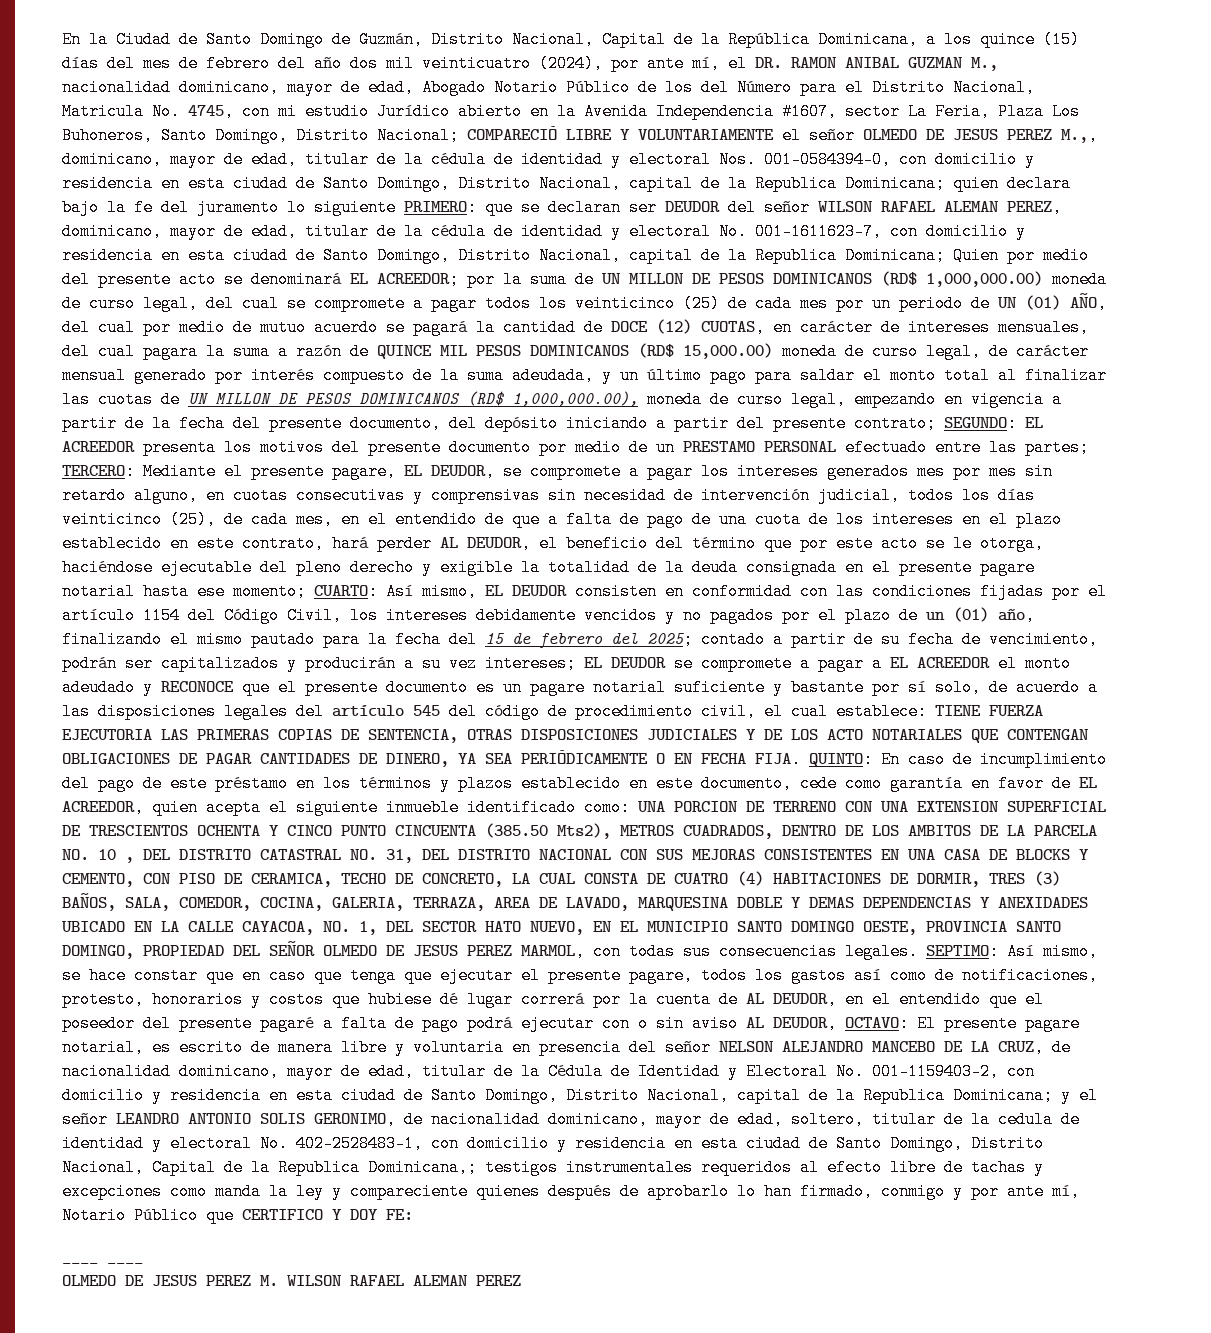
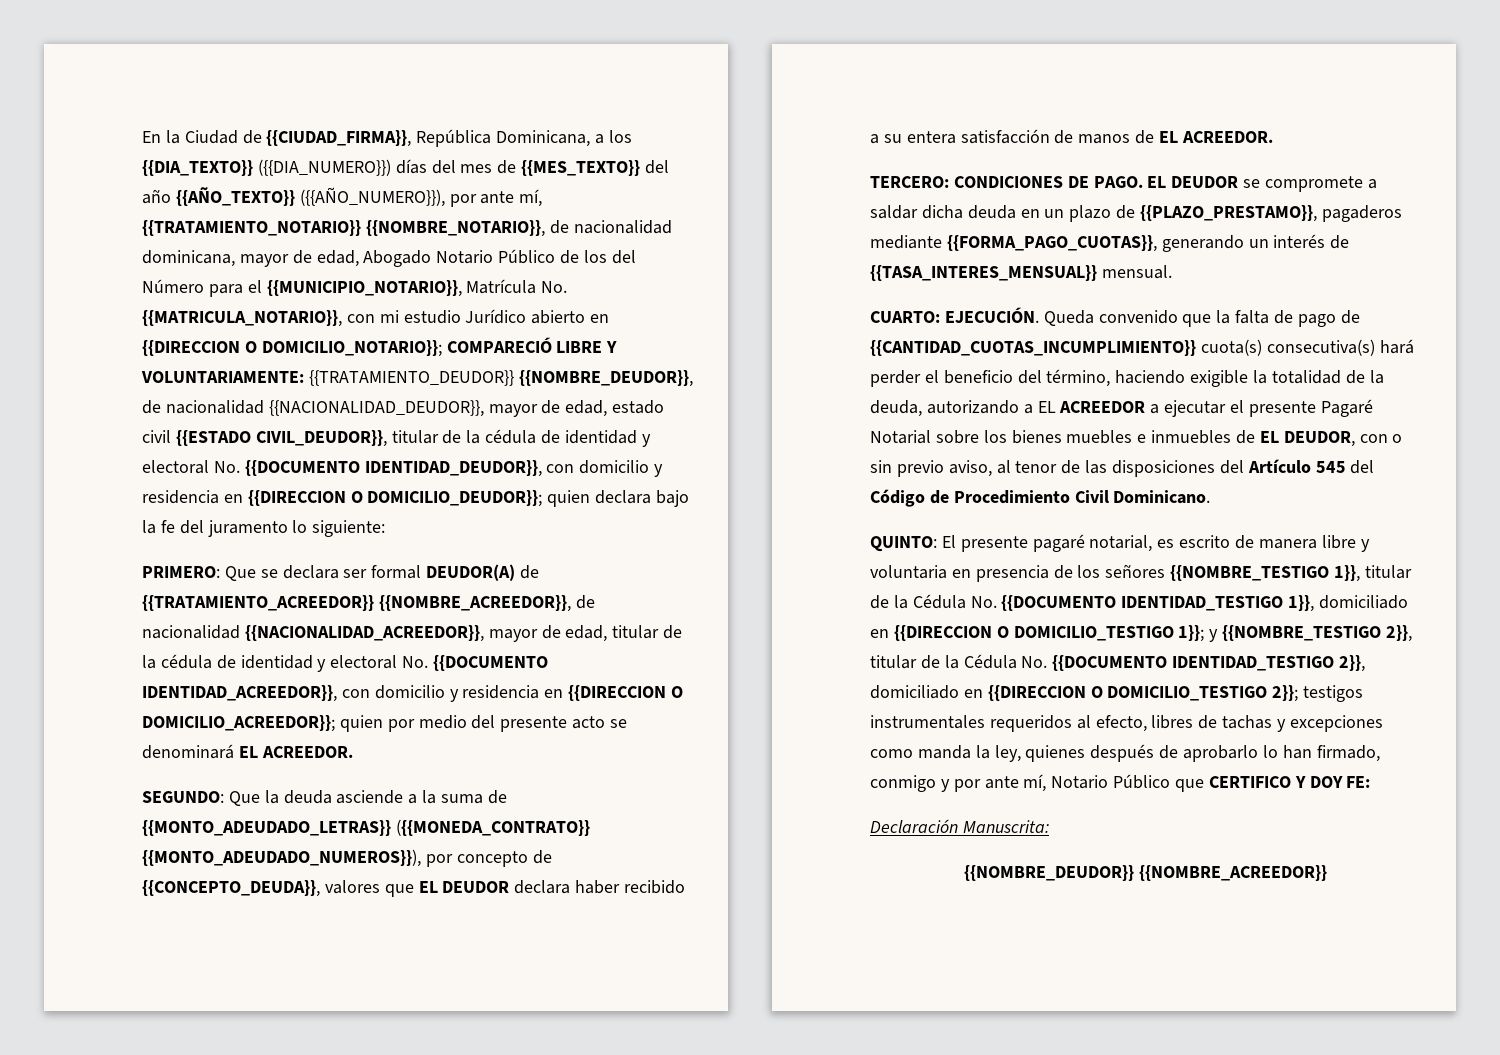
- En la Ciudad de Santo Domingo de Guzmán, Distrito Nacional, Capital de la República Dominicana, a los quince (15) días del mes de febrero del año dos mil veinticuatro (2024), por ante mí, el DR. RAMON ANIBAL GUZMAN M., nacionalidad dominicano, mayor de edad, Abogado Notario Público de los del Número para el Distrito Nacional, Matricula No. 4745, con mi estudio Jurídico abierto en la Avenida Independencia #1607, sector La Feria, Plaza Los Buhoneros, Santo Domingo, Distrito Nacional; COMPARECIÓ LIBRE Y VOLUNTARIAMENTE el señor OLMEDO DE JESUS PEREZ M.,, dominicano, mayor de edad, titular de la cédula de identidad y electoral Nos. 001-0584394-0, con domicilio y residencia en esta ciudad de Santo Domingo, Distrito Nacional, capital de la Republica Dominicana;
+ En la Ciudad de {{CIUDAD_FIRMA}}, República Dominicana, a los {{DIA_TEXTO}} ({{DIA_NUMERO}}) días del mes de {{MES_TEXTO}} del año {{AÑO_TEXTO}} ({{AÑO_NUMERO}}), por ante mí, {{TRATAMIENTO_NOTARIO}} {{NOMBRE_NOTARIO}}, de nacionalidad dominicana, mayor de edad, Abogado Notario Público de los del Número para el {{MUNICIPIO_NOTARIO}}, Matrícula No. {{MATRICULA_NOTARIO}}, con mi estudio Jurídico abierto en {{DIRECCION O DOMICILIO_NOTARIO}}; COMPARECIÓ LIBRE Y VOLUNTARIAMENTE: {{TRATAMIENTO_DEUDOR}} {{NOMBRE_DEUDOR}}, de nacionalidad {{NACIONALIDAD_DEUDOR}}, mayor de edad, estado civil {{ESTADO CIVIL_DEUDOR}}, titular de la cédula de identidad y electoral No. {{DOCUMENTO IDENTIDAD_DEUDOR}}, con domicilio y residencia en {{DIRECCION O DOMICILIO_DEUDOR}};
- quien declara bajo la fe del juramento lo siguiente PRIMERO: que se declaran ser DEUDOR del señor WILSON RAFAEL ALEMAN PEREZ, dominicano, mayor de edad, titular de la cédula de identidad y electoral No. 001-1611623-7, con domicilio y residencia en esta ciudad de Santo Domingo, Distrito Nacional, capital de la Republica Dominicana; Quien por medio del presente acto se denominará EL ACREEDOR; por la suma de UN MILLON DE PESOS DOMINICANOS (RD$ 1,000,000.00) moneda de curso legal, del cual se compromete a pagar todos los veinticinco (25) de cada mes por un periodo de UN (01) AÑO, del cual por medio de mutuo acuerdo se pagará la cantidad de DOCE (12) CUOTAS, en carácter de intereses mensuales, del cual pagara la suma a razón de QUINCE MIL PESOS DOMINICANOS (RD$ 15,000.00) moneda de curso legal, de carácter mensual generado por interés compuesto de la suma adeudada, y un último pago para saldar el monto total al finalizar las cuotas de UN MILLON DE PESOS DOMINICANOS (RD$ 1,000,000.00), moneda de curso legal, empezando en vigencia a partir de la fecha del presente documento, del depósito iniciando a partir del presente contrato; SEGUNDO: EL ACREEDOR presenta los motivos del presente documento por medio de un PRESTAMO PERSONAL efectuado entre las partes; TERCERO: Mediante el presente pagare, EL DEUDOR, se compromete a pagar los intereses generados mes por mes sin retardo alguno, en cuotas consecutivas y comprensivas sin necesidad de intervención judicial, todos los días veinticinco (25), de cada mes, en el entendido de que a falta de pago de una cuota de los intereses en el plazo establecido en este contrato, hará perder AL DEUDOR, el beneficio del término que por este acto se le otorga, haciéndose ejecutable del pleno derecho y exigible la totalidad de la deuda consignada en el presente pagare notarial hasta ese momento; CUARTO: Así mismo, EL DEUDOR consisten en conformidad con las condiciones fijadas por el artículo 1154 del Código Civil, los intereses debidamente vencidos y no pagados por el plazo de un (01) año, finalizando el mismo pautado para la fecha del 15 de febrero del 2025; contado a partir de su fecha de vencimiento, podrán ser capitalizados y producirán a su vez intereses; EL DEUDOR se compromete a pagar a EL ACREEDOR el monto adeudado y RECONOCE que el presente documento es un pagare notarial suficiente y bastante por sí solo, de acuerdo a las disposiciones legales del artículo 545 del código de procedimiento civil, el cual establece: TIENE FUERZA EJECUTORIA LAS PRIMERAS COPIAS DE SENTENCIA, OTRAS DISPOSICIONES JUDICIALES Y DE LOS ACTO NOTARIALES QUE CONTENGAN OBLIGACIONES DE PAGAR CANTIDADES DE DINERO, YA SEA PERIÓDICAMENTE O EN FECHA FIJA. QUINTO: En caso de incumplimiento del pago de este préstamo en los términos y plazos establecido en este documento, cede como garantía en favor de EL ACREEDOR, quien acepta el siguiente inmueble identificado como: UNA PORCION DE TERRENO CON UNA EXTENSION SUPERFICIAL DE TRESCIENTOS OCHENTA Y CINCO PUNTO CINCUENTA (385.50 Mts2), METROS CUADRADOS, DENTRO DE LOS AMBITOS DE LA PARCELA NO. 10 , DEL DISTRITO CATASTRAL NO. 31, DEL DISTRITO NACIONAL CON SUS MEJORAS CONSISTENTES EN UNA CASA DE BLOCKS Y CEMENTO, CON PISO DE CERAMICA, TECHO DE CONCRETO, LA CUAL CONSTA DE CUATRO (4) HABITACIONES DE DORMIR, TRES (3) BAÑOS, SALA, COMEDOR, COCINA, GALERIA, TERRAZA, AREA DE LAVADO, MARQUESINA DOBLE Y DEMAS DEPENDENCIAS Y ANEXIDADES UBICADO EN LA CALLE CAYACOA, NO. 1, DEL SECTOR HATO NUEVO, EN EL MUNICIPIO SANTO DOMINGO OESTE, PROVINCIA SANTO DOMINGO, PROPIEDAD DEL SEÑOR OLMEDO DE JESUS PEREZ MARMOL, con todas sus consecuencias legales. SEPTIMO: Así mismo, se hace constar que en caso que tenga que ejecutar el presente pagare, todos los gastos así como de notificaciones, protesto, honorarios y costos que hubiese dé lugar correrá por la cuenta de AL DEUDOR, en el entendido que el poseedor del presente pagaré a falta de pago podrá ejecutar con o sin aviso AL DEUDOR, OCTAVO:
+ quien declara bajo la fe del juramento lo siguiente:
+ PRIMERO: Que se declara ser formal DEUDOR(A) de {{TRATAMIENTO_ACREEDOR}} {{NOMBRE_ACREEDOR}}, de nacionalidad {{NACIONALIDAD_ACREEDOR}}, mayor de edad, titular de la cédula de identidad y electoral No. {{DOCUMENTO IDENTIDAD_ACREEDOR}}, con domicilio y residencia en {{DIRECCION O DOMICILIO_ACREEDOR}}; quien por medio del presente acto se denominará EL ACREEDOR.
+ SEGUNDO: Que la deuda asciende a la suma de {{MONTO_ADEUDADO_LETRAS}} ({{MONEDA_CONTRATO}} {{MONTO_ADEUDADO_NUMEROS}}), por concepto de {{CONCEPTO_DEUDA}}, valores que EL DEUDOR declara haber recibido a su entera satisfacción de manos de EL ACREEDOR.
+ TERCERO: CONDICIONES DE PAGO. EL DEUDOR se compromete a saldar dicha deuda en un plazo de {{PLAZO_PRESTAMO}}, pagaderos mediante {{FORMA_PAGO_CUOTAS}}, generando un interés de {{TASA_INTERES_MENSUAL}} mensual.
+ CUARTO: EJECUCIÓN. Queda convenido que la falta de pago de {{CANTIDAD_CUOTAS_INCUMPLIMIENTO}} cuota(s) consecutiva(s) hará perder el beneficio del término, haciendo exigible la totalidad de la deuda, autorizando a EL ACREEDOR a ejecutar el presente Pagaré Notarial sobre los bienes muebles e inmuebles de EL DEUDOR, con o sin previo aviso, al tenor de las disposiciones del Artículo 545 del Código de Procedimiento Civil Dominicano.
+ QUINTO:
- El presente pagare notarial, es escrito de manera libre y voluntaria en presencia del señor NELSON ALEJANDRO MANCEBO DE LA CRUZ, de nacionalidad dominicano, mayor de edad, titular de la Cédula de Identidad y Electoral No. 001-1159403-2, con domicilio y residencia en esta ciudad de Santo Domingo, Distrito Nacional, capital de la Republica Dominicana; y el señor LEANDRO ANTONIO SOLIS GERONIMO, de nacionalidad dominicano, mayor de edad, soltero, titular de la cedula de identidad y electoral No. 402-2528483-1, con domicilio y residencia en esta ciudad de Santo Domingo, Distrito Nacional, Capital de la Republica Dominicana,;
+ El presente pagaré notarial, es escrito de manera libre y voluntaria en presencia de los señores {{NOMBRE_TESTIGO 1}}, titular de la Cédula No. {{DOCUMENTO IDENTIDAD_TESTIGO 1}}, domiciliado en {{DIRECCION O DOMICILIO_TESTIGO 1}}; y {{NOMBRE_TESTIGO 2}}, titular de la Cédula No. {{DOCUMENTO IDENTIDAD_TESTIGO 2}}, domiciliado en {{DIRECCION O DOMICILIO_TESTIGO 2}};
- testigos instrumentales requeridos al efecto libre de tachas y excepciones como manda la ley y compareciente quienes después de aprobarlo lo han firmado, conmigo y por ante mí, Notario Público que CERTIFICO Y DOY FE:
+ testigos instrumentales requeridos al efecto, libres de tachas y excepciones como manda la ley, quienes después de aprobarlo lo han firmado, conmigo y por ante mí, Notario Público que CERTIFICO Y DOY FE:
- ____ ____
- OLMEDO DE JESUS PEREZ M. WILSON RAFAEL ALEMAN PEREZ
+ Declaración Manuscrita:
+ {{NOMBRE_DEUDOR}} {{NOMBRE_ACREEDOR}}

